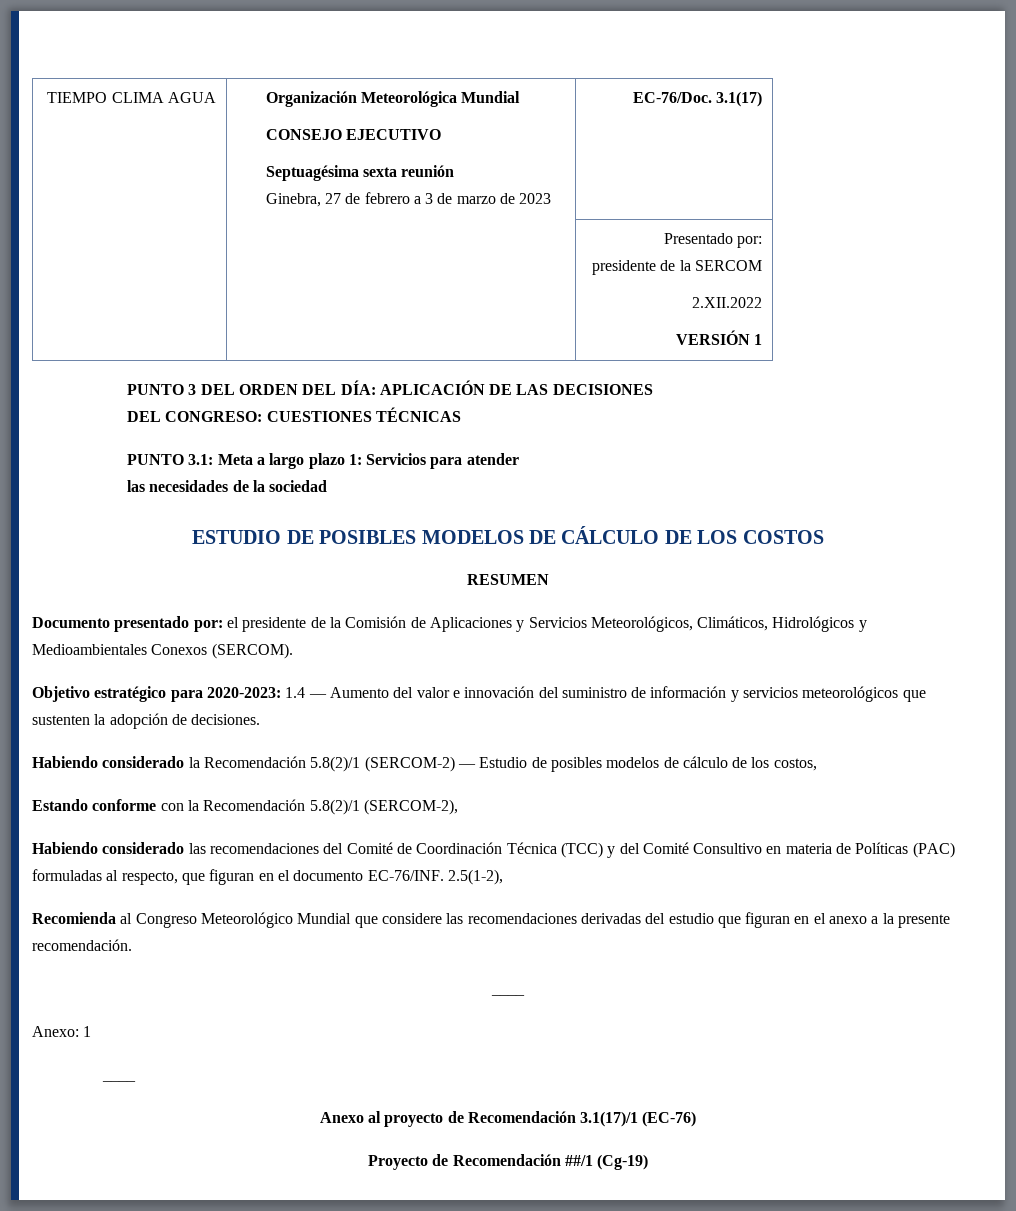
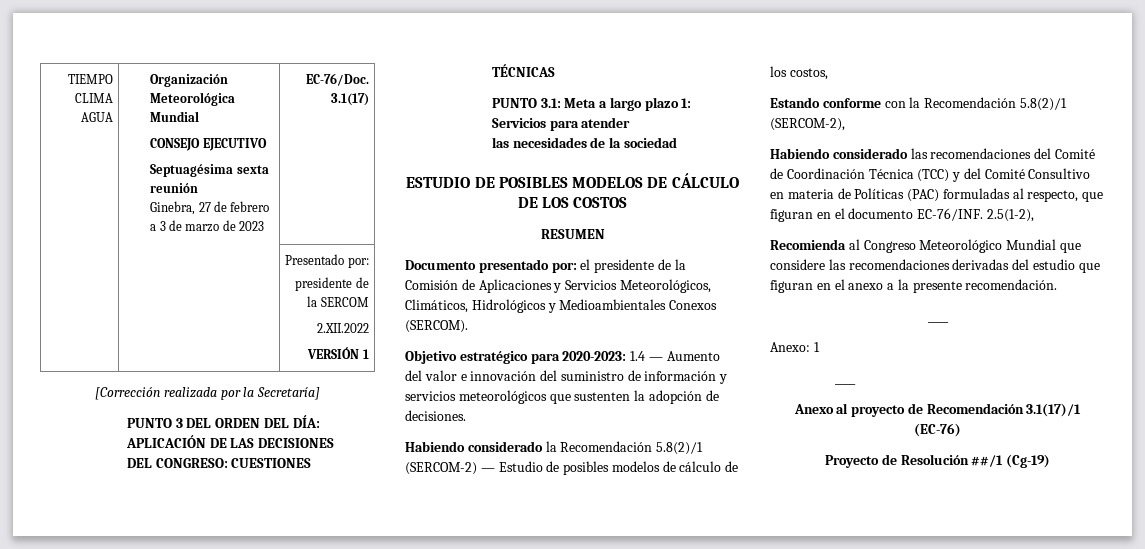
+ [Corrección realizada por la Secretaría]
- Proyecto de Recomendación ##/1 (Cg-19)
+ Proyecto de Resolución ##/1 (Cg-19)

